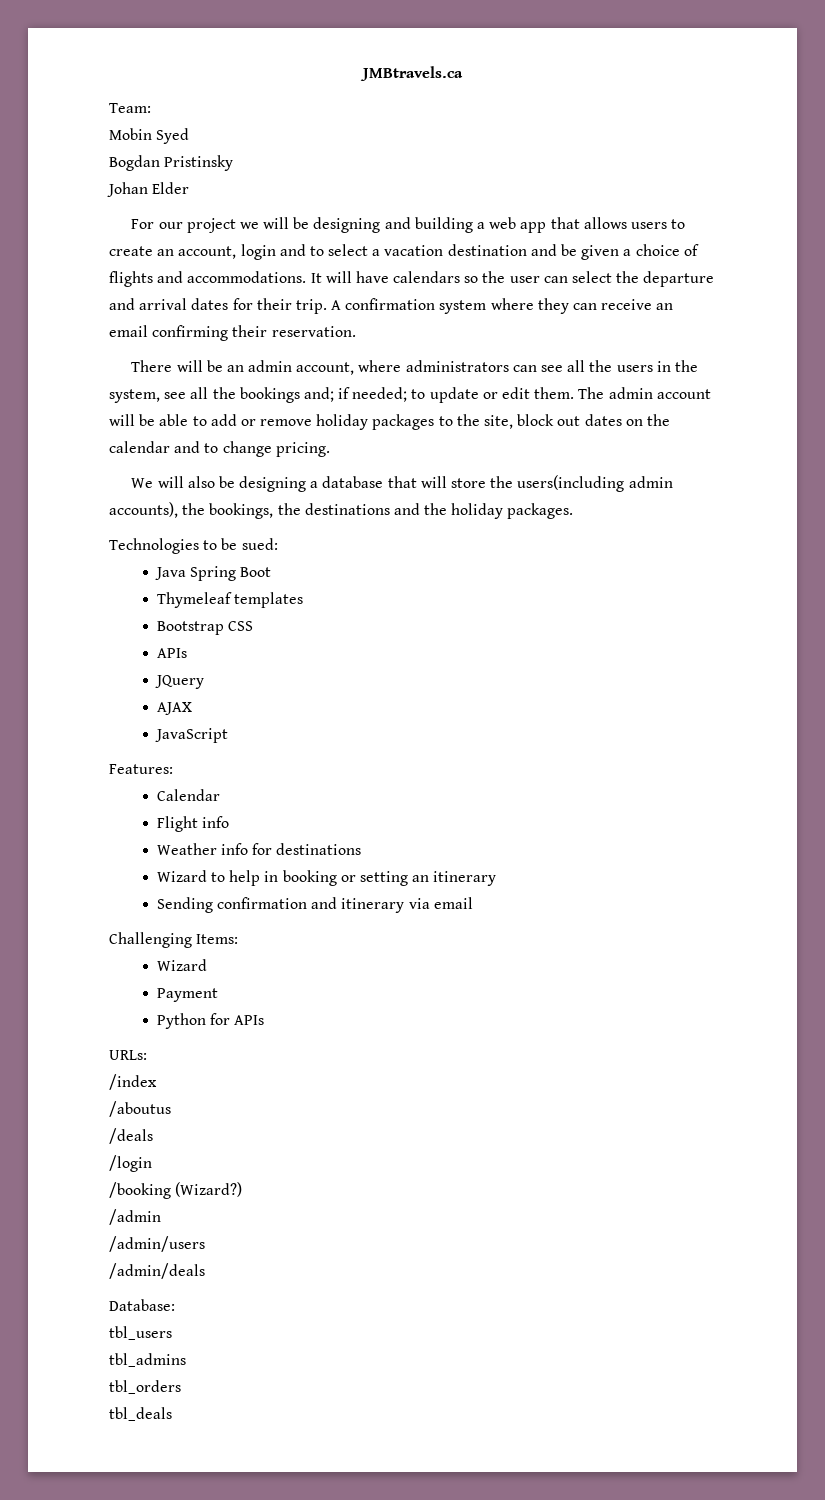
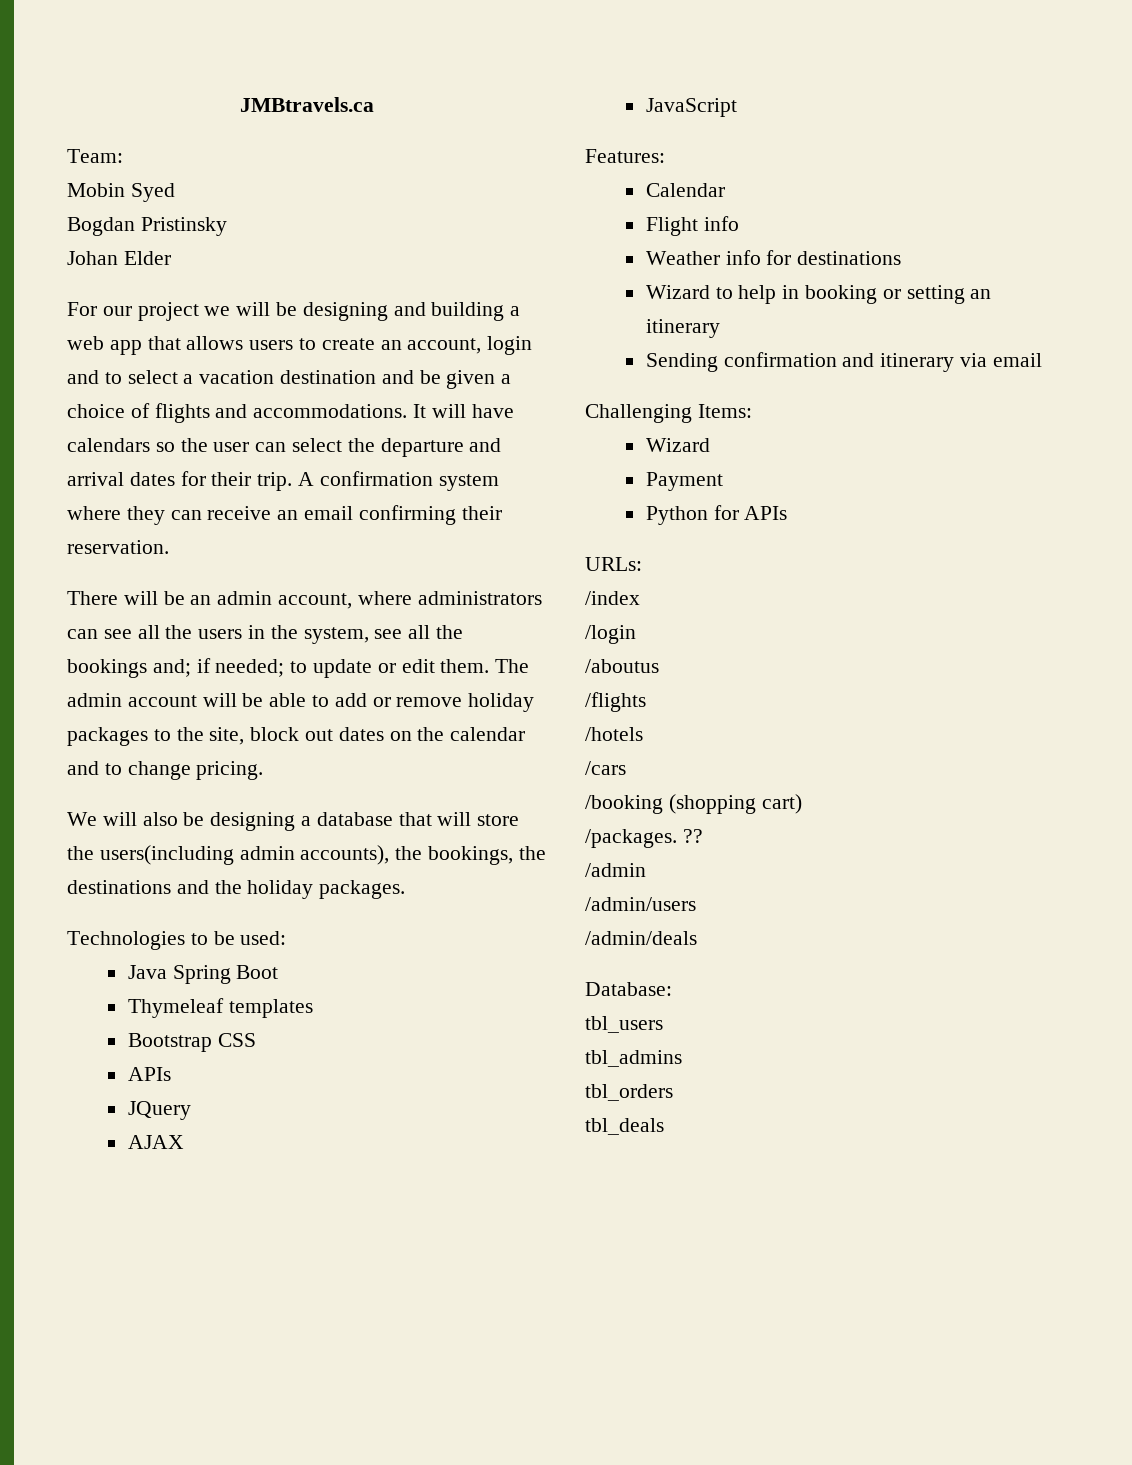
- Technologies to be sued:
+ Technologies to be used:
+ /login
- /deals
- /login
- /booking (Wizard?)
+ /flights
+ /hotels
+ /cars
+ /booking (shopping cart)
+ /packages. ??

